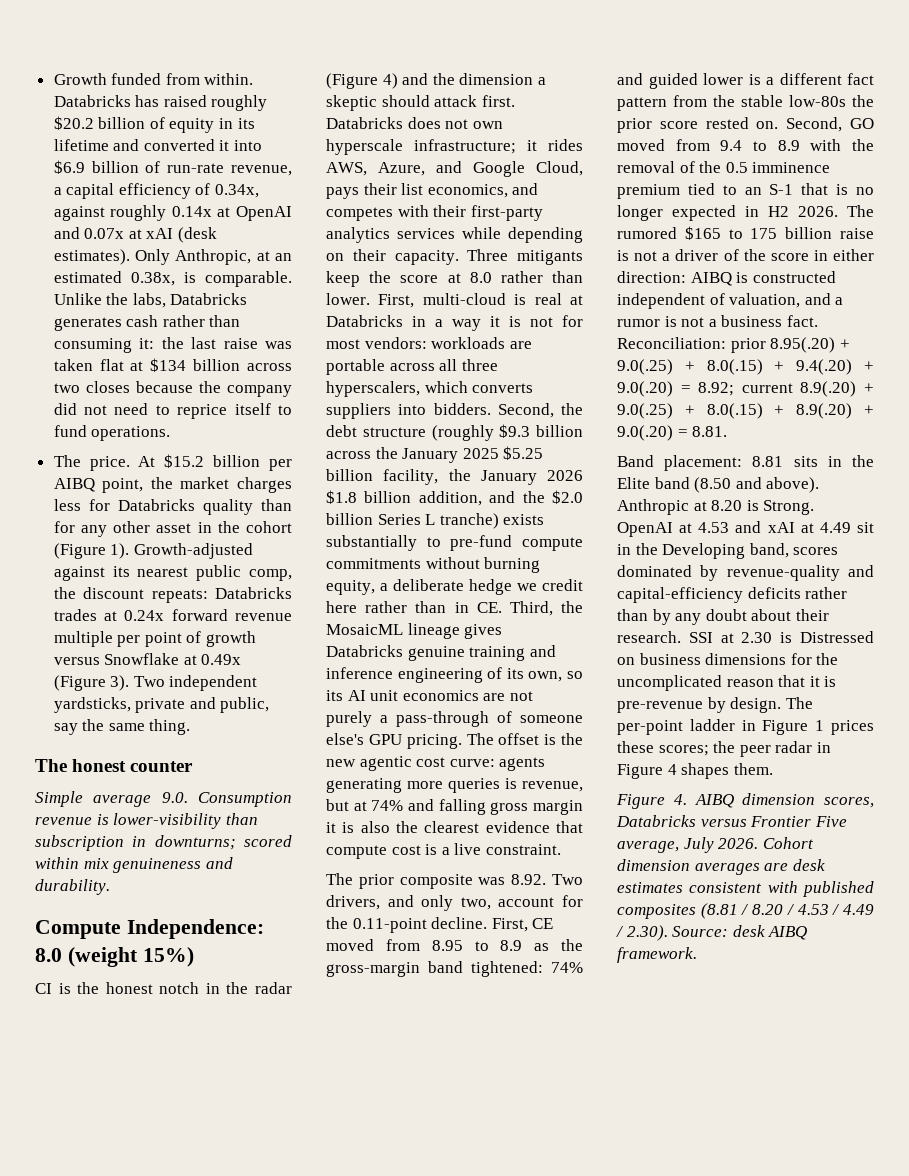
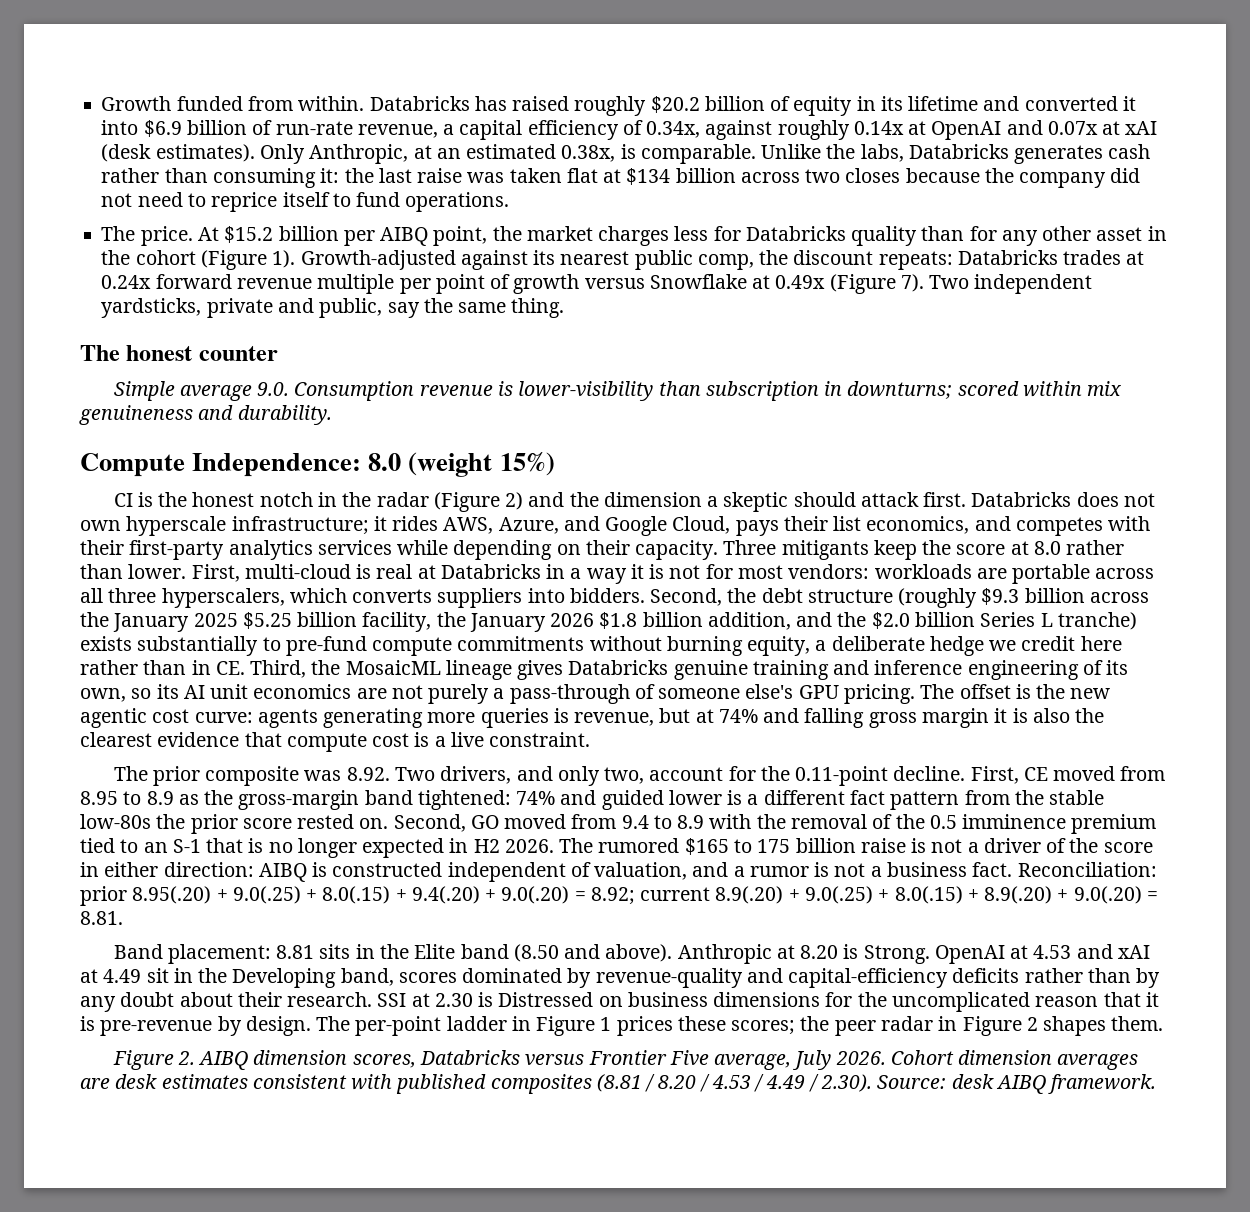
- Growth-adjusted against its nearest public comp, the discount repeats: Databricks trades at 0.24x forward revenue multiple per point of growth versus Snowflake at 0.49x (Figure 3).
+ Growth-adjusted against its nearest public comp, the discount repeats: Databricks trades at 0.24x forward revenue multiple per point of growth versus Snowflake at 0.49x (Figure 7).
- CI is the honest notch in the radar (Figure 4) and the dimension a skeptic should attack first.
+ CI is the honest notch in the radar (Figure 2) and the dimension a skeptic should attack first.
- The per-point ladder in Figure 1 prices these scores; the peer radar in Figure 4 shapes them.
+ The per-point ladder in Figure 1 prices these scores; the peer radar in Figure 2 shapes them.
- Figure 4. AIBQ dimension scores, Databricks versus Frontier Five average, July 2026.
+ Figure 2. AIBQ dimension scores, Databricks versus Frontier Five average, July 2026.

